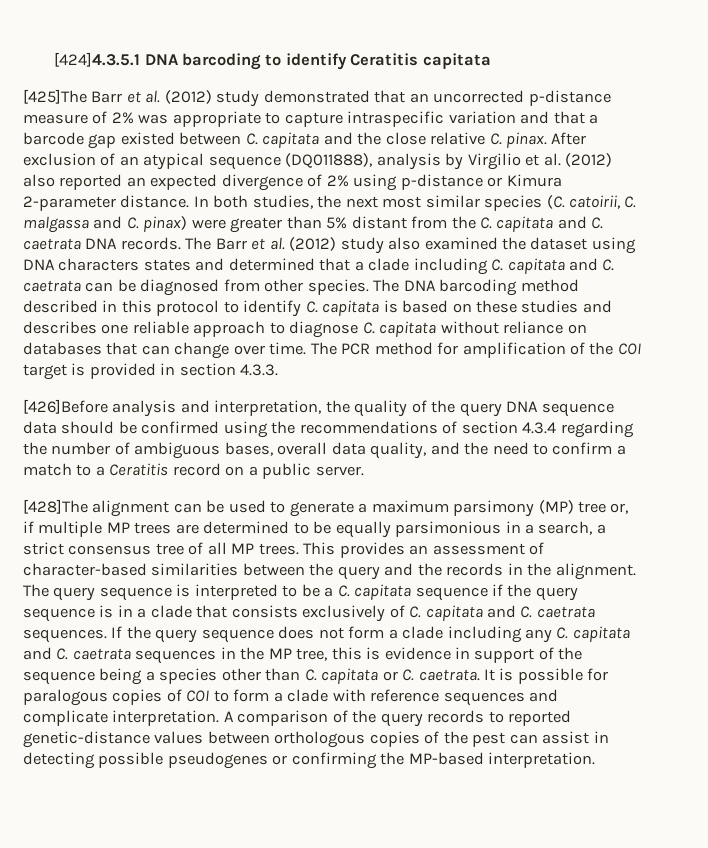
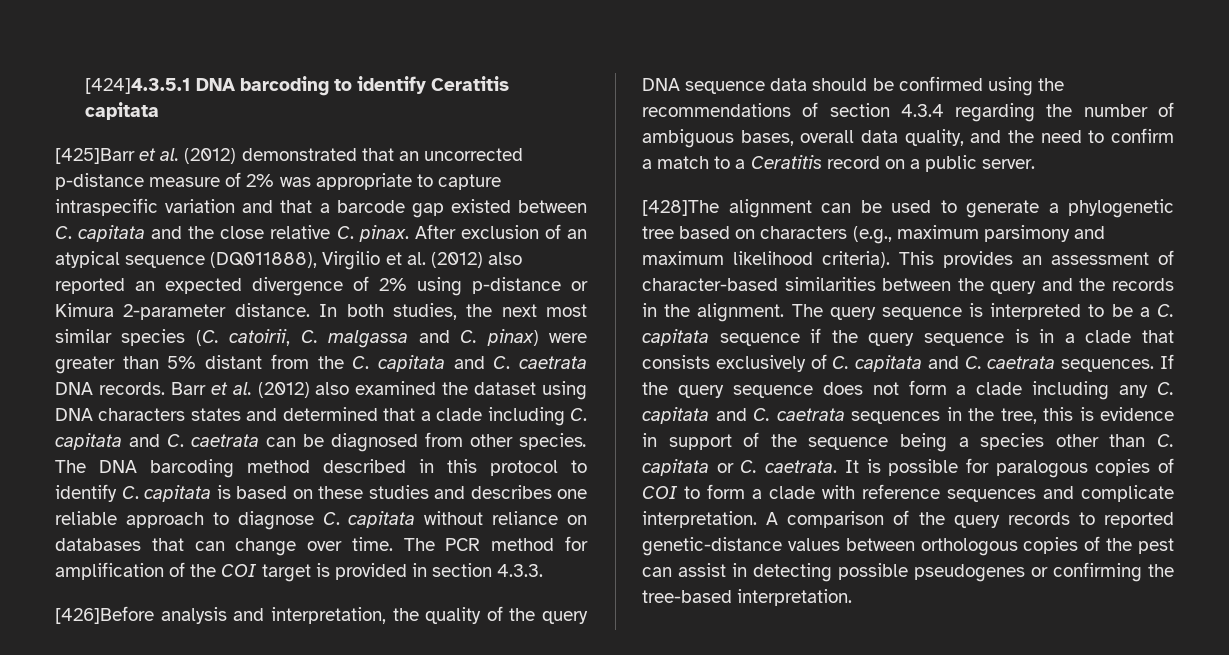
- [425]The Barr et al. (2012) study demonstrated that an uncorrected p-distance measure of 2% was appropriate to capture intraspecific variation and that a barcode gap existed between C. capitata and the close relative C. pinax.
+ [425]Barr et al. (2012) demonstrated that an uncorrected p-distance measure of 2% was appropriate to capture intraspecific variation and that a barcode gap existed between C. capitata and the close relative C. pinax.
- After exclusion of an atypical sequence (DQ011888), analysis by Virgilio et al. (2012) also reported an expected divergence of 2% using p-distance or Kimura 2-parameter distance.
+ After exclusion of an atypical sequence (DQ011888), Virgilio et al. (2012) also reported an expected divergence of 2% using p-distance or Kimura 2-parameter distance.
- The Barr et al. (2012) study also examined the dataset using DNA characters states and determined that a clade including C. capitata and C. caetrata can be diagnosed from other species.
+ Barr et al. (2012) also examined the dataset using DNA characters states and determined that a clade including C. capitata and C. caetrata can be diagnosed from other species.
- [428]The alignment can be used to generate a maximum parsimony (MP) tree or, if multiple MP trees are determined to be equally parsimonious in a search, a strict consensus tree of all MP trees.
+ [428]The alignment can be used to generate a phylogenetic tree based on characters (e.g., maximum parsimony and maximum likelihood criteria).
- If the query sequence does not form a clade including any C. capitata and C. caetrata sequences in the MP tree, this is evidence in support of the sequence being a species other than C. capitata or C. caetrata.
+ If the query sequence does not form a clade including any C. capitata and C. caetrata sequences in the tree, this is evidence in support of the sequence being a species other than C. capitata or C. caetrata.
- A comparison of the query records to reported genetic-distance values between orthologous copies of the pest can assist in detecting possible pseudogenes or confirming the MP-based interpretation.
+ A comparison of the query records to reported genetic-distance values between orthologous copies of the pest can assist in detecting possible pseudogenes or confirming the tree-based interpretation.

